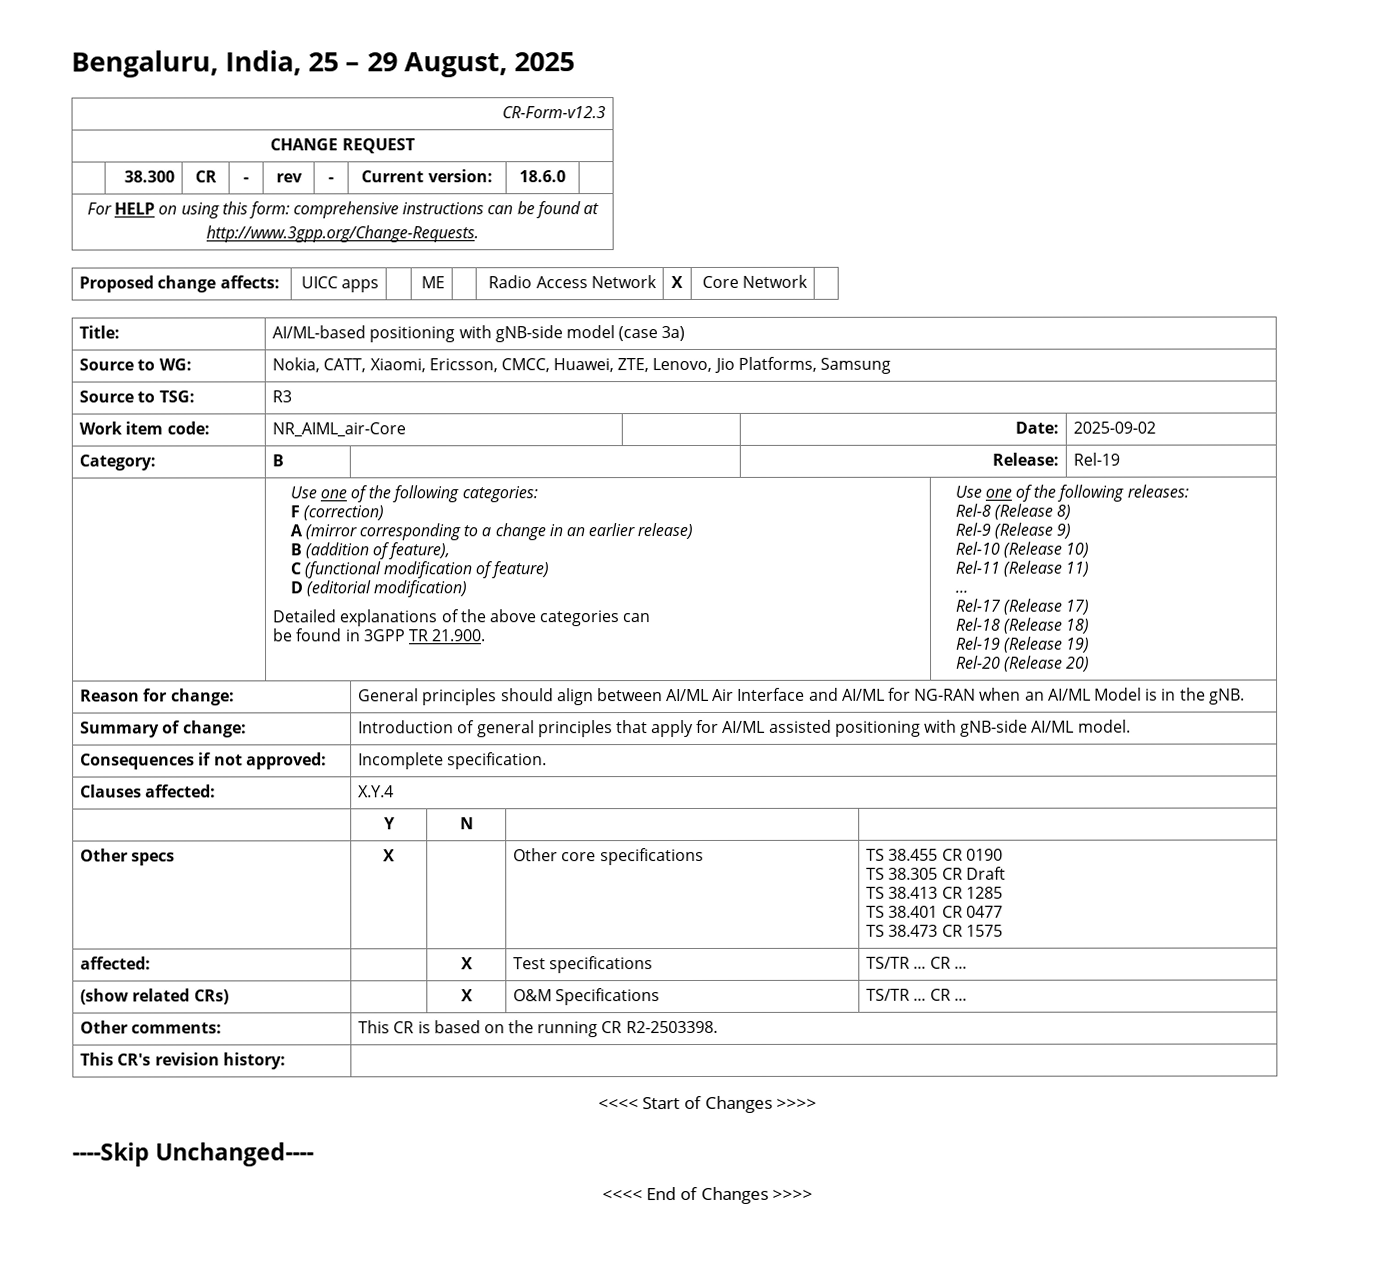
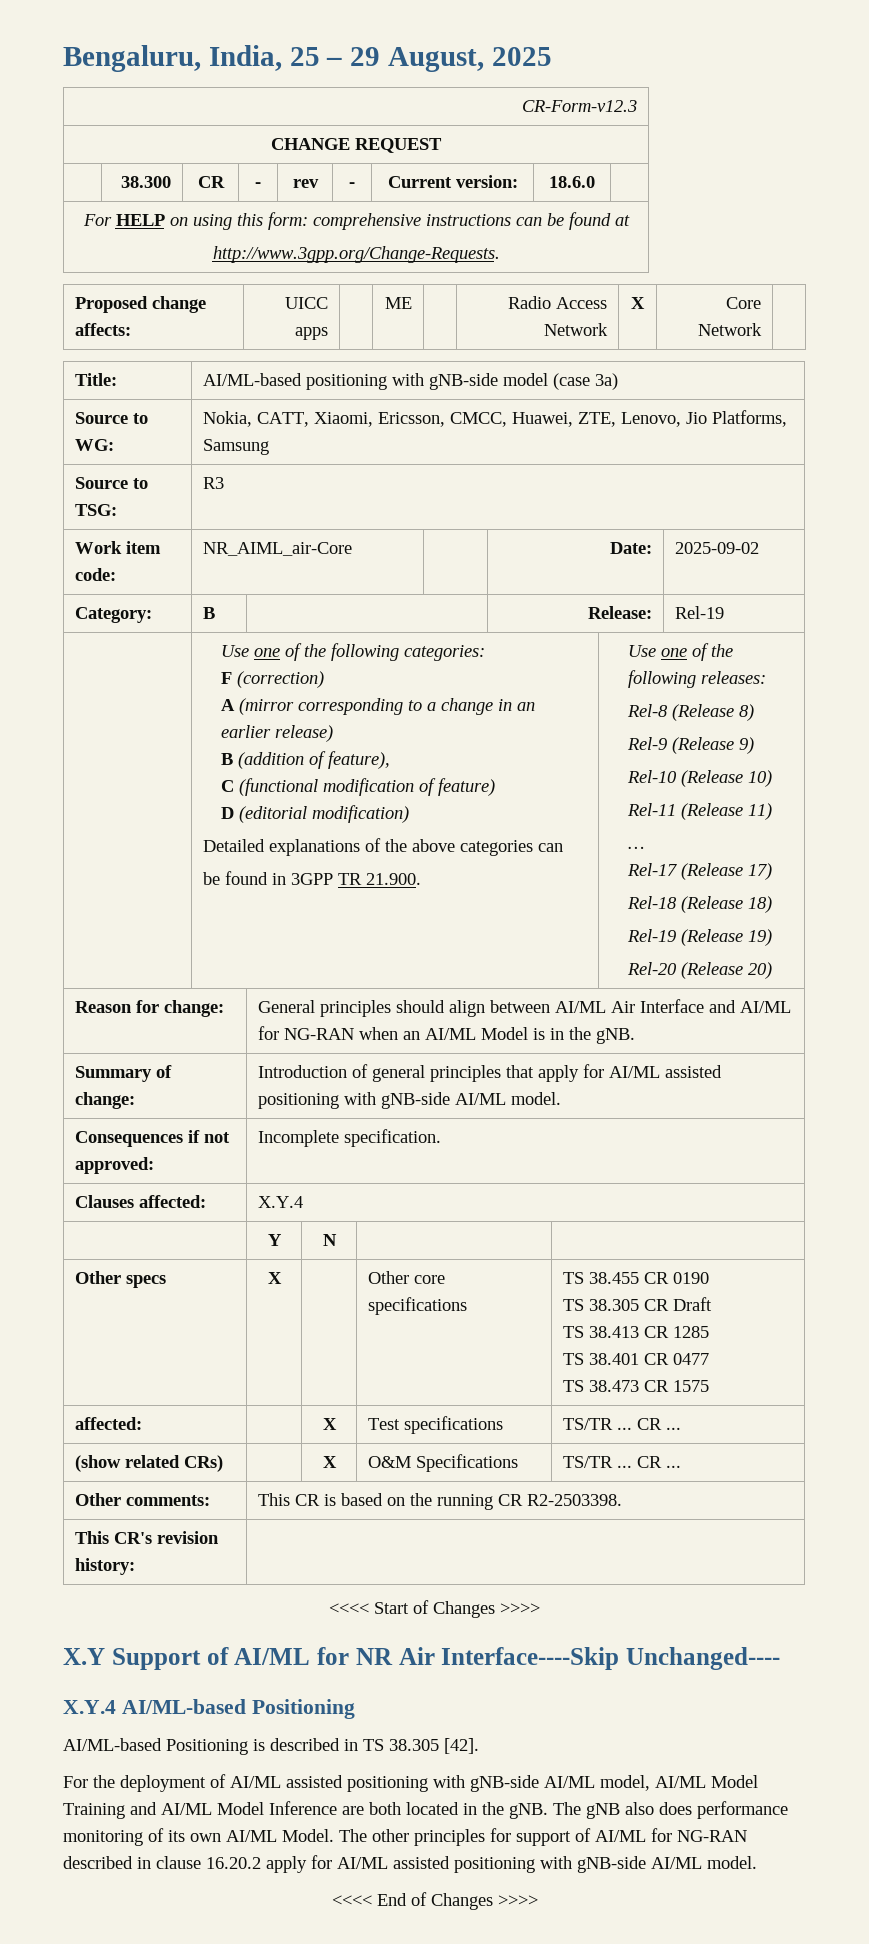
- ----Skip Unchanged----
+ X.Y Support of AI/ML for NR Air Interface----Skip Unchanged----
+ X.Y.4 AI/ML-based Positioning
+ AI/ML-based Positioning is described in TS 38.305 [42].
+ For the deployment of AI/ML assisted positioning with gNB-side AI/ML model, AI/ML Model Training and AI/ML Model Inference are both located in the gNB. The gNB also does performance monitoring of its own AI/ML Model. The other principles for support of AI/ML for NG-RAN described in clause 16.20.2 apply for AI/ML assisted positioning with gNB-side AI/ML model.

